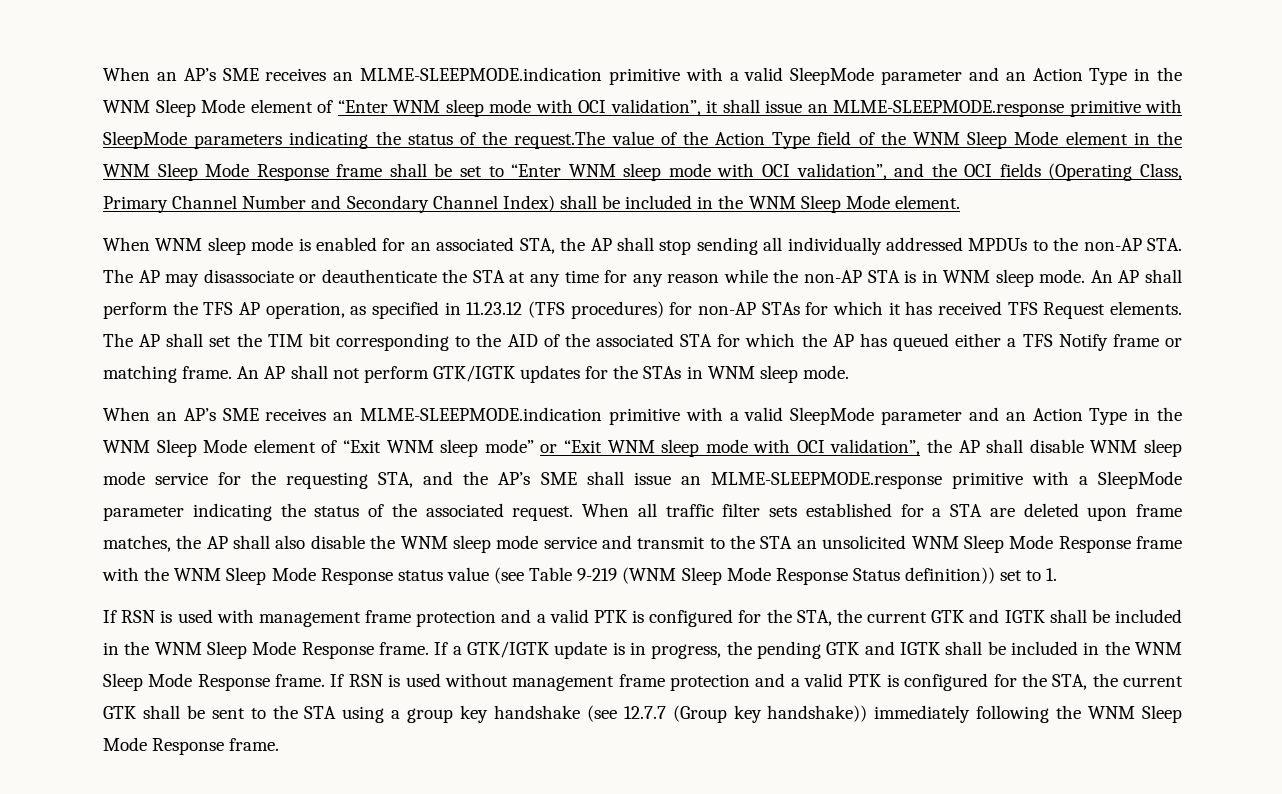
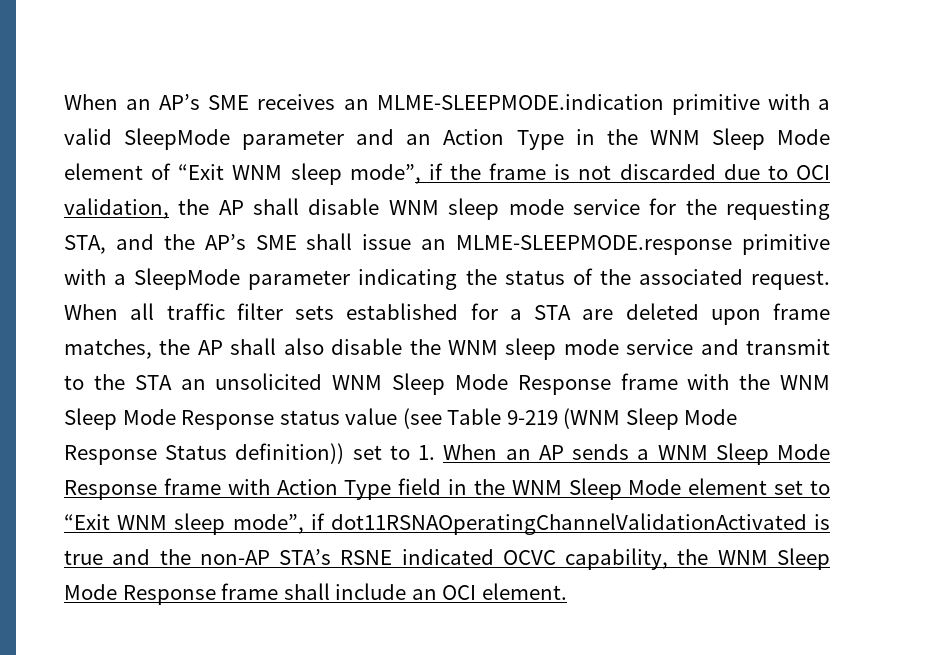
- When an AP’s SME receives an MLME-SLEEPMODE.indication primitive with a valid SleepMode parameter and an Action Type in the WNM Sleep Mode element of “Enter WNM sleep mode with OCI validation”, it shall issue an MLME-SLEEPMODE.response primitive with SleepMode parameters indicating the status of the request.The value of the Action Type field of the WNM Sleep Mode element in the WNM Sleep Mode Response frame shall be set to “Enter WNM sleep mode with OCI validation”, and the OCI fields (Operating Class, Primary Channel Number and Secondary Channel Index) shall be included in the WNM Sleep Mode element.
- When WNM sleep mode is enabled for an associated STA, the AP shall stop sending all individually addressed MPDUs to the non-AP STA. The AP may disassociate or deauthenticate the STA at any time for any reason while the non-AP STA is in WNM sleep mode. An AP shall perform the TFS AP operation, as specified in 11.23.12 (TFS procedures) for non-AP STAs for which it has received TFS Request elements. The AP shall set the TIM bit corresponding to the AID of the associated STA for which the AP has queued either a TFS Notify frame or matching frame. An AP shall not perform GTK/IGTK updates for the STAs in WNM sleep mode.
- When an AP’s SME receives an MLME-SLEEPMODE.indication primitive with a valid SleepMode parameter and an Action Type in the WNM Sleep Mode element of “Exit WNM sleep mode” or “Exit WNM sleep mode with OCI validation”, the AP shall disable WNM sleep mode service for the requesting STA, and the AP’s SME shall issue an MLME-SLEEPMODE.response primitive with a SleepMode parameter indicating the status of the associated request.
+ When an AP’s SME receives an MLME-SLEEPMODE.indication primitive with a valid SleepMode parameter and an Action Type in the WNM Sleep Mode element of “Exit WNM sleep mode”, if the frame is not discarded due to OCI validation, the AP shall disable WNM sleep mode service for the requesting STA, and the AP’s SME shall issue an MLME-SLEEPMODE.response primitive with a SleepMode parameter indicating the status of the associated request.
- When all traffic filter sets established for a STA are deleted upon frame matches, the AP shall also disable the WNM sleep mode service and transmit to the STA an unsolicited WNM Sleep Mode Response frame with the WNM Sleep Mode Response status value (see Table 9-219 (WNM Sleep Mode Response Status definition)) set to 1.
- If RSN is used with management frame protection and a valid PTK is configured for the STA, the current GTK and IGTK shall be included in the WNM Sleep Mode Response frame. If a GTK/IGTK update is in progress, the pending GTK and IGTK shall be included in the WNM Sleep Mode Response frame. If RSN is used without management frame protection and a valid PTK is configured for the STA, the current GTK shall be sent to the STA using a group key handshake (see 12.7.7 (Group key handshake)) immediately following the WNM Sleep Mode Response frame.
+ When all traffic filter sets established for a STA are deleted upon frame matches, the AP shall also disable the WNM sleep mode service and transmit to the STA an unsolicited WNM Sleep Mode Response frame with the WNM Sleep Mode Response status value (see Table 9-219 (WNM Sleep Mode Response Status definition)) set to 1. When an AP sends a WNM Sleep Mode Response frame with Action Type field in the WNM Sleep Mode element set to “Exit WNM sleep mode”, if dot11RSNAOperatingChannelValidationActivated is true and the non-AP STA’s RSNE indicated OCVC capability, the WNM Sleep Mode Response frame shall include an OCI element.

